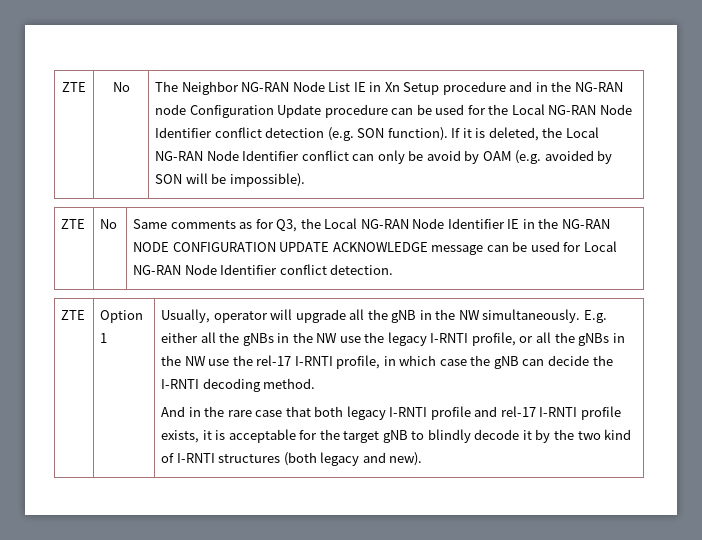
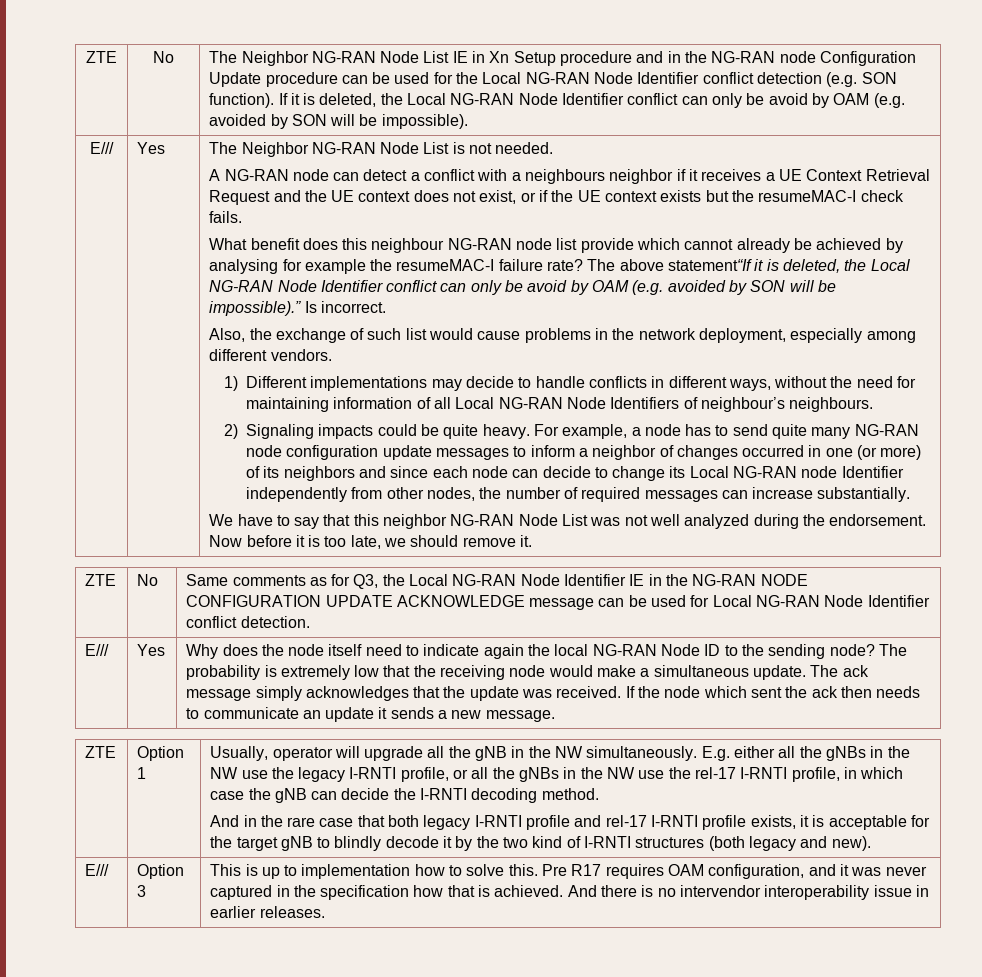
+ E/// | Yes | The Neighbor NG-RAN Node List is not needed.
+ A NG-RAN node can detect a conflict with a neighbours neighbor if it receives a UE Context Retrieval Request and the UE context does not exist, or if the UE context exists but the resumeMAC-I check fails.
+ What benefit does this neighbour NG-RAN node list provide which cannot already be achieved by analysing for example the resumeMAC-I failure rate? The above statement“If it is deleted, the Local NG-RAN Node Identifier conflict can only be avoid by OAM (e.g. avoided by SON will be impossible).” Is incorrect.
+ Also, the exchange of such list would cause problems in the network deployment, especially among different vendors.
+ 1) Different implementations may decide to handle conflicts in different ways, without the need for maintaining information of all Local NG-RAN Node Identifiers of neighbour’s neighbours.
+ 2) Signaling impacts could be quite heavy. For example, a node has to send quite many NG-RAN node configuration update messages to inform a neighbor of changes occurred in one (or more) of its neighbors and since each node can decide to change its Local NG-RAN node Identifier independently from other nodes, the number of required messages can increase substantially.
+ We have to say that this neighbor NG-RAN Node List was not well analyzed during the endorsement. Now before it is too late, we should remove it.
+ E/// | Yes | Why does the node itself need to indicate again the local NG-RAN Node ID to the sending node? The probability is extremely low that the receiving node would make a simultaneous update. The ack message simply acknowledges that the update was received. If the node which sent the ack then needs to communicate an update it sends a new message.
+ E/// | Option 3 | This is up to implementation how to solve this. Pre R17 requires OAM configuration, and it was never captured in the specification how that is achieved. And there is no intervendor interoperability issue in earlier releases.

